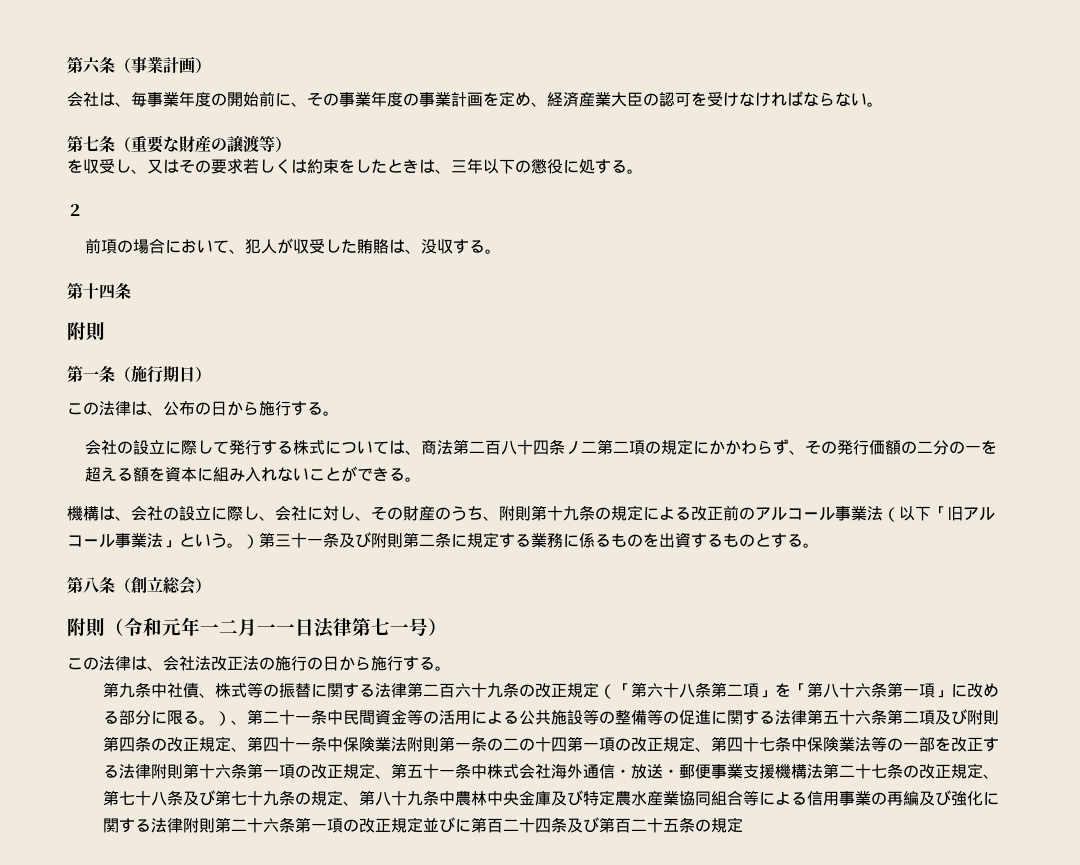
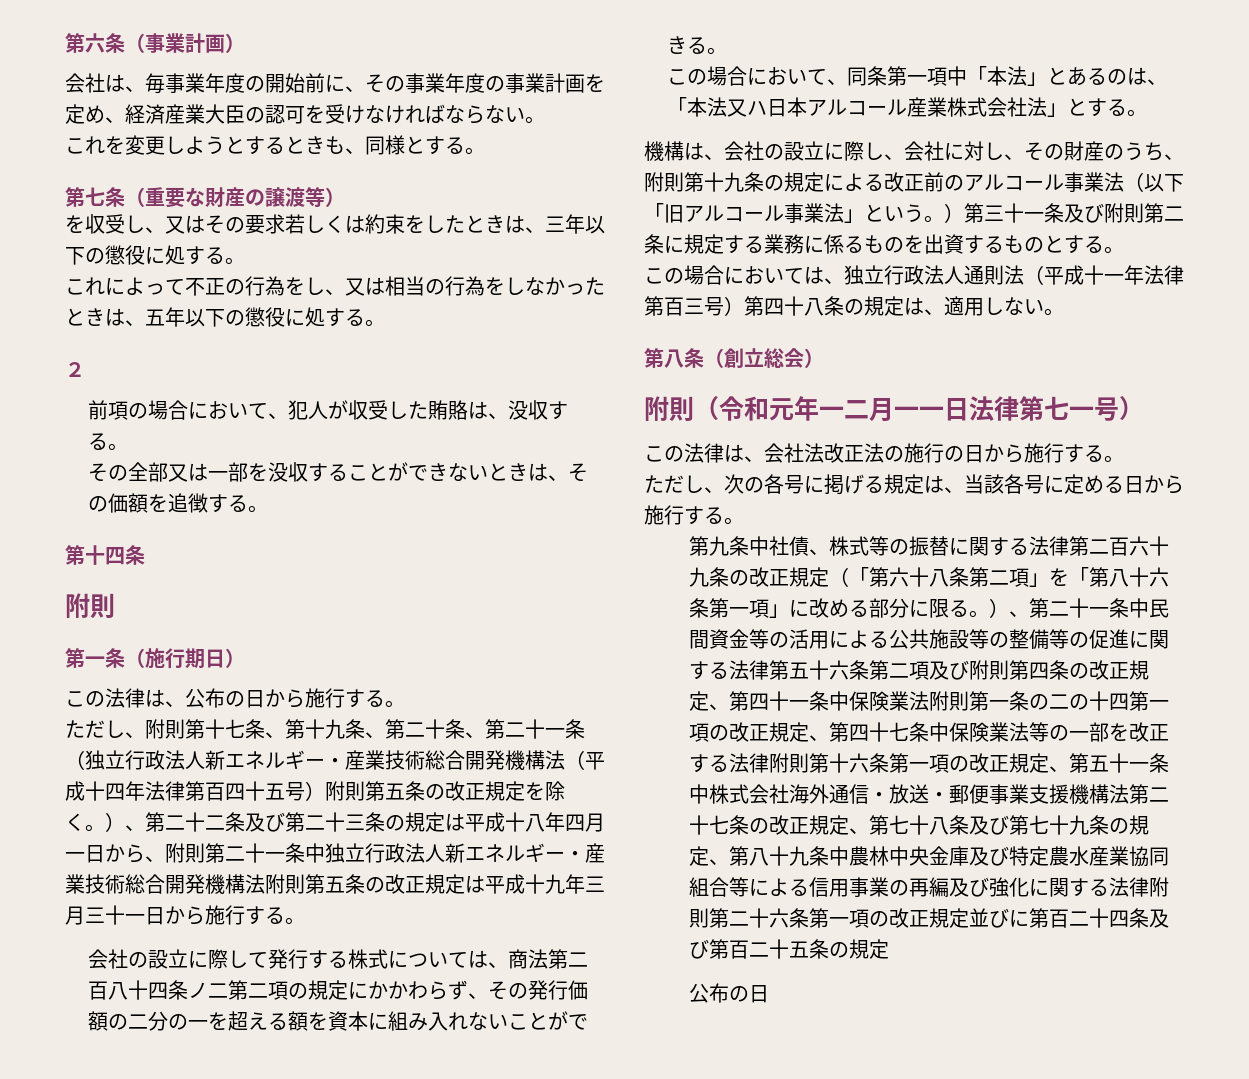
+ これを変更しようとするときも、同様とする。
+ これによって不正の行為をし、又は相当の行為をしなかったときは、五年以下の懲役に処する。
+ その全部又は一部を没収することができないときは、その価額を追徴する。
+ ただし、附則第十七条、第十九条、第二十条、第二十一条（独立行政法人新エネルギー・産業技術総合開発機構法（平成十四年法律第百四十五号）附則第五条の改正規定を除く。）、第二十二条及び第二十三条の規定は平成十八年四月一日から、附則第二十一条中独立行政法人新エネルギー・産業技術総合開発機構法附則第五条の改正規定は平成十九年三月三十一日から施行する。
+ この場合において、同条第一項中「本法」とあるのは、「本法又ハ日本アルコール産業株式会社法」とする。
+ この場合においては、独立行政法人通則法（平成十一年法律第百三号）第四十八条の規定は、適用しない。
+ ただし、次の各号に掲げる規定は、当該各号に定める日から施行する。
  第九条中社債、株式等の振替に関する法律第二百六十九条の改正規定（「第六十八条第二項」を「第八十六条第一項」に改める部分に限る。）、第二十一条中民間資金等の活用による公共施設等の整備等の促進に関する法律第五十六条第二項及び附則第四条の改正規定、第四十一条中保険業法附則第一条の二の十四第一項の改正規定、第四十七条中保険業法等の一部を改正する法律附則第十六条第一項の改正規定、第五十一条中株式会社海外通信・放送・郵便事業支援機構法第二十七条の改正規定、第七十八条及び第七十九条の規定、第八十九条中農林中央金庫及び特定農水産業協同組合等による信用事業の再編及び強化に関する法律附則第二十六条第一項の改正規定並びに第百二十四条及び第百二十五条の規定
+ 公布の日

